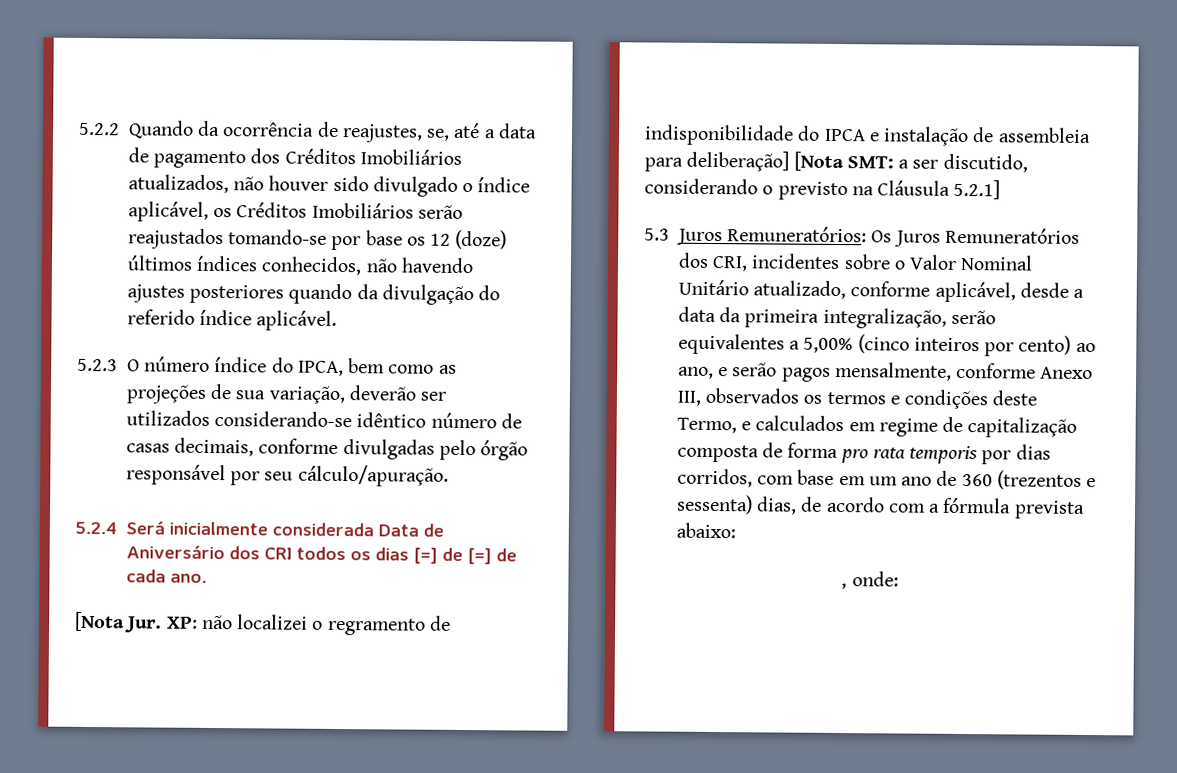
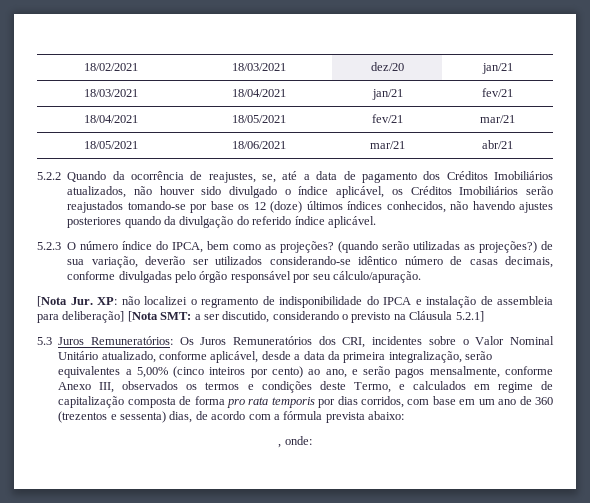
+ 18/02/2021 | 18/03/2021 | dez/20 | jan/21
+ 18/03/2021 | 18/04/2021 | jan/21 | fev/21
+ 18/04/2021 | 18/05/2021 | fev/21 | mar/21
+ 18/05/2021 | 18/06/2021 | mar/21 | abr/21
- 5.2.3 O número índice do IPCA, bem como as projeções de sua variação, deverão ser utilizados considerando-se idêntico número de casas decimais, conforme divulgadas pelo órgão responsável por seu cálculo/apuração.
+ 5.2.3 O número índice do IPCA, bem como as projeções? (quando serão utilizadas as projeções?) de sua variação, deverão ser utilizados considerando-se idêntico número de casas decimais, conforme divulgadas pelo órgão responsável por seu cálculo/apuração.
- 5.2.4 Será inicialmente considerada Data de Aniversário dos CRI todos os dias [=] de [=] de cada ano.

